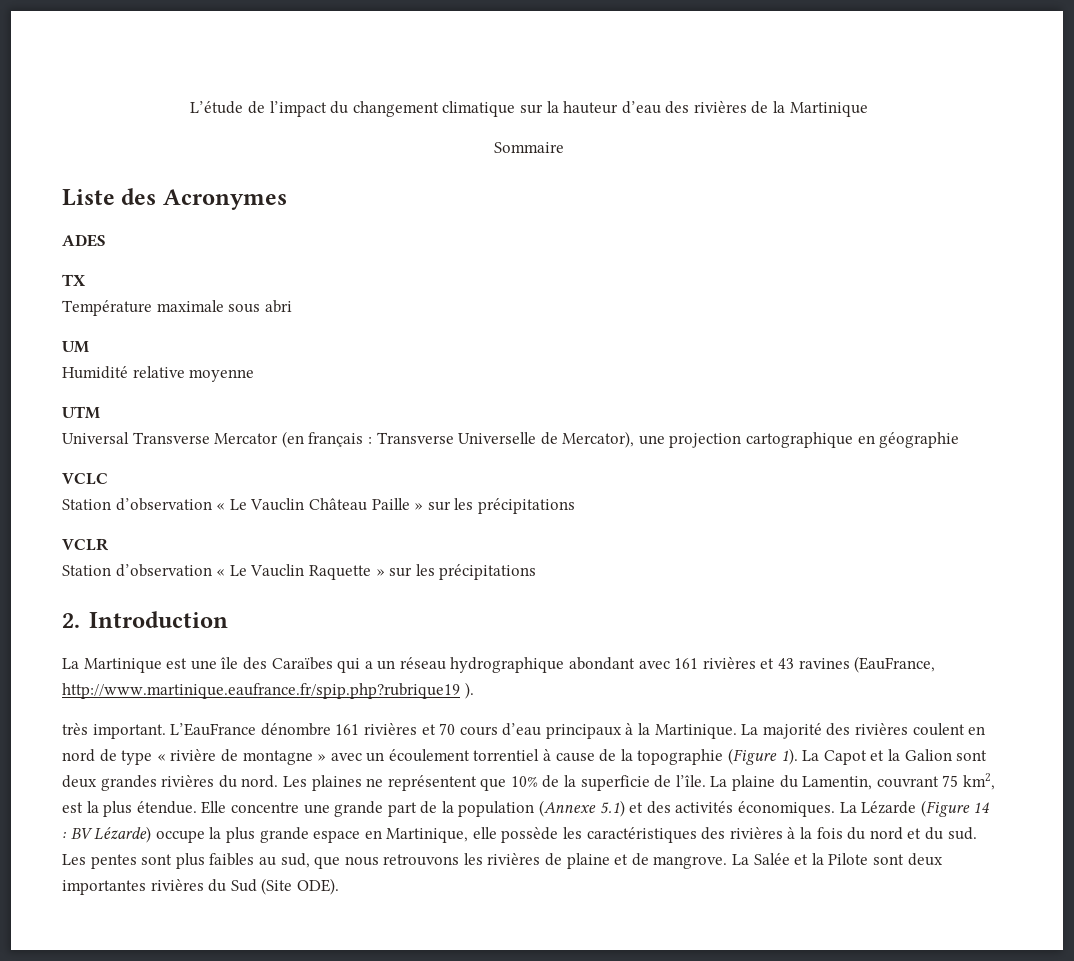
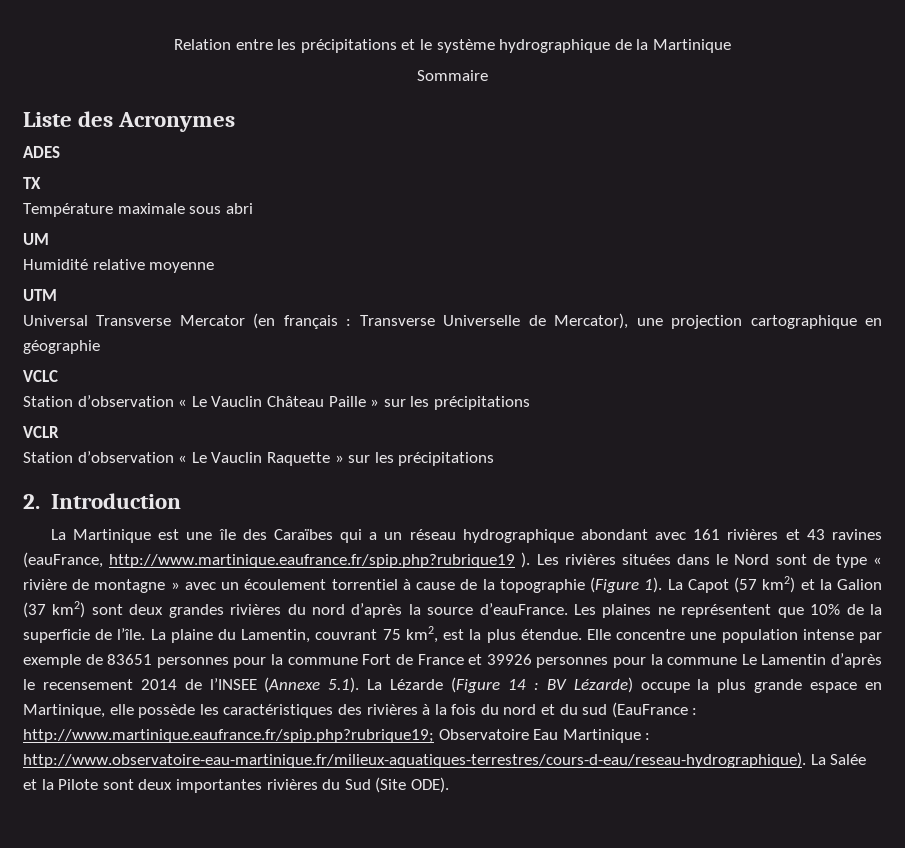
- L’étude de l’impact du changement climatique sur la hauteur d’eau des rivières de la Martinique
+ Relation entre les précipitations et le système hydrographique de la Martinique
- La Martinique est une île des Caraïbes qui a un réseau hydrographique abondant avec 161 rivières et 43 ravines (EauFrance, http://www.martinique.eaufrance.fr/spip.php?rubrique19 ).
- très important. L’EauFrance dénombre 161 rivières et 70 cours d’eau principaux à la Martinique. La majorité des rivières coulent en nord de type « rivière de montagne » avec un écoulement torrentiel à cause de la topographie (Figure 1).
+ La Martinique est une île des Caraïbes qui a un réseau hydrographique abondant avec 161 rivières et 43 ravines (eauFrance, http://www.martinique.eaufrance.fr/spip.php?rubrique19 ). Les rivières situées dans le Nord sont de type « rivière de montagne » avec un écoulement torrentiel à cause de la topographie (Figure 1).
- La Capot et la Galion sont deux grandes rivières du nord.
+ La Capot (57 km2) et la Galion (37 km2) sont deux grandes rivières du nord d’après la source d’eauFrance.
- Elle concentre une grande part de la population (Annexe 5.1) et des activités économiques. La Lézarde (Figure 14 : BV Lézarde) occupe la plus grande espace en Martinique, elle possède les caractéristiques des rivières à la fois du nord et du sud. Les pentes sont plus faibles au sud, que nous retrouvons les rivières de plaine et de mangrove. La Salée et la Pilote sont deux importantes rivières du Sud (Site ODE).
+ Elle concentre une population intense par exemple de 83651 personnes pour la commune Fort de France et 39926 personnes pour la commune Le Lamentin d’après le recensement 2014 de l’INSEE (Annexe 5.1). La Lézarde (Figure 14 : BV Lézarde) occupe la plus grande espace en Martinique, elle possède les caractéristiques des rivières à la fois du nord et du sud (EauFrance : http://www.martinique.eaufrance.fr/spip.php?rubrique19; Observatoire Eau Martinique : http://www.observatoire-eau-martinique.fr/milieux-aquatiques-terrestres/cours-d-eau/reseau-hydrographique). La Salée et la Pilote sont deux importantes rivières du Sud (Site ODE).

